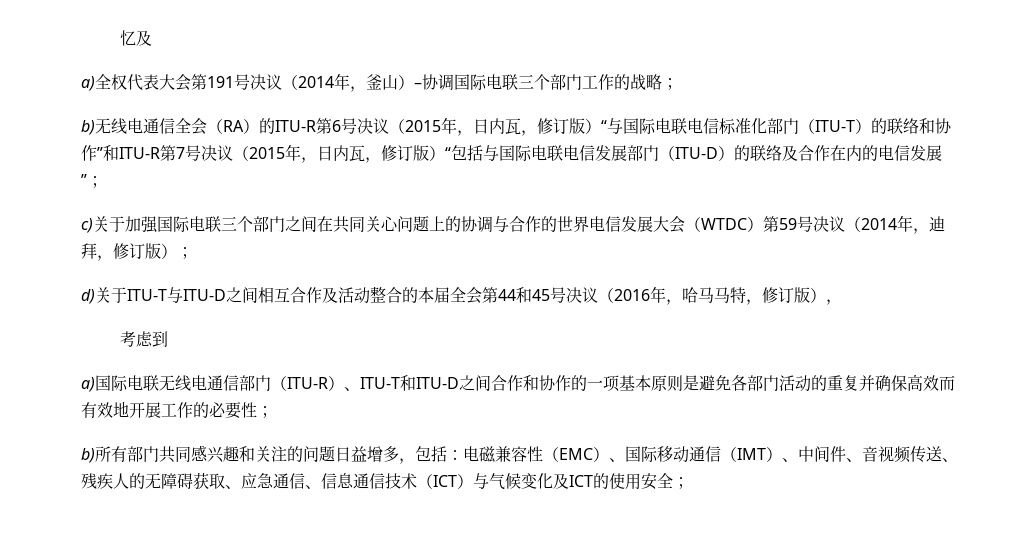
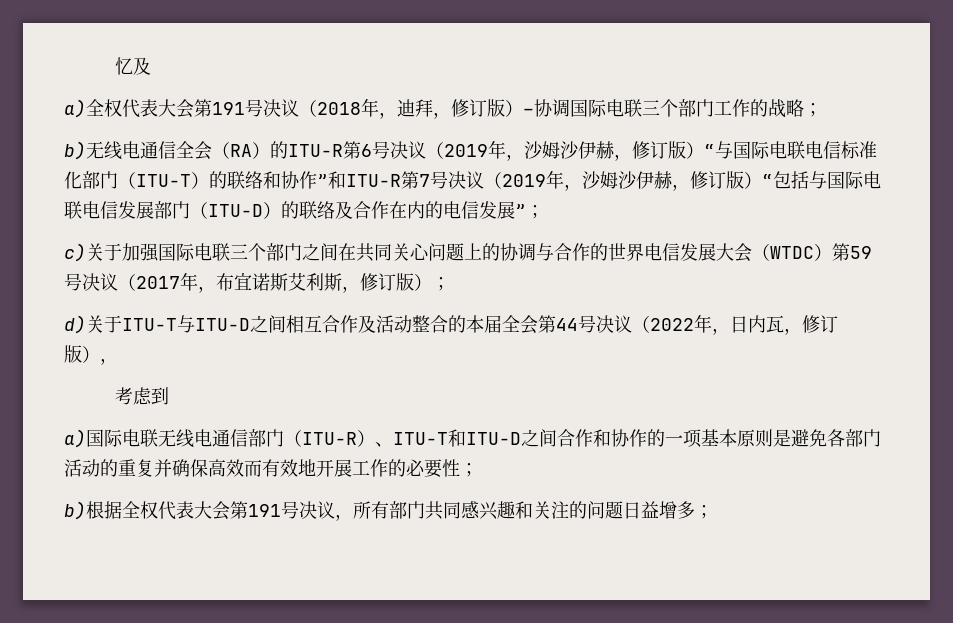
- a)全权代表大会第191号决议（2014年，釜山）–协调国际电联三个部门工作的战略；
+ a)全权代表大会第191号决议（2018年，迪拜，修订版）–协调国际电联三个部门工作的战略；
- b)无线电通信全会（RA）的ITU-R第6号决议（2015年，日内瓦，修订版）“与国际电联电信标准化部门（ITU-T）的联络和协作”和ITU-R第7号决议（2015年，日内瓦，修订版）“包括与国际电联电信发展部门（ITU-D）的联络及合作在内的电信发展”；
+ b)无线电通信全会（RA）的ITU-R第6号决议（2019年，沙姆沙伊赫，修订版）“与国际电联电信标准化部门（ITU-T）的联络和协作”和ITU-R第7号决议（2019年，沙姆沙伊赫，修订版）“包括与国际电联电信发展部门（ITU-D）的联络及合作在内的电信发展”；
- c)关于加强国际电联三个部门之间在共同关心问题上的协调与合作的世界电信发展大会（WTDC）第59号决议（2014年，迪拜，修订版）；
+ c)关于加强国际电联三个部门之间在共同关心问题上的协调与合作的世界电信发展大会（WTDC）第59号决议（2017年，布宜诺斯艾利斯，修订版）；
- d)关于ITU-T与ITU-D之间相互合作及活动整合的本届全会第44和45号决议（2016年，哈马马特，修订版），
+ d)关于ITU-T与ITU-D之间相互合作及活动整合的本届全会第44号决议（2022年，日内瓦，修订版），
- b)所有部门共同感兴趣和关注的问题日益增多，包括：电磁兼容性（EMC）、国际移动通信（IMT）、中间件、音视频传送、残疾人的无障碍获取、应急通信、信息通信技术（ICT）与气候变化及ICT的使用安全；
+ b)根据全权代表大会第191号决议，所有部门共同感兴趣和关注的问题日益增多；

